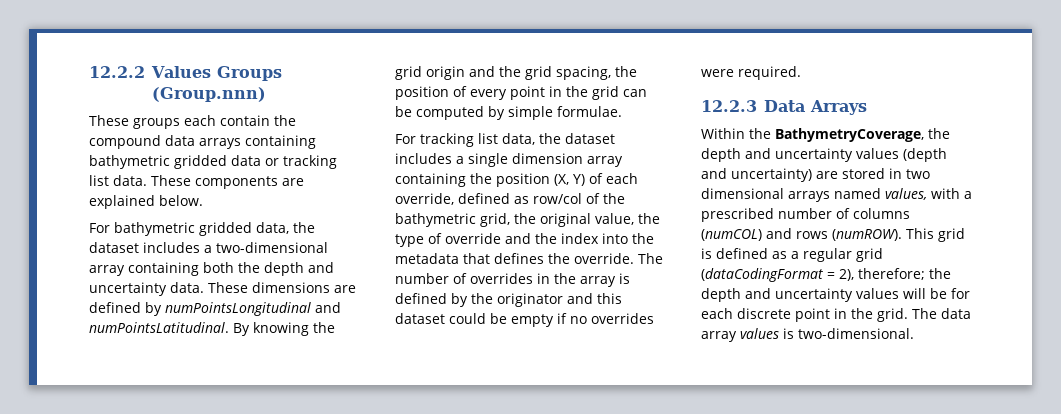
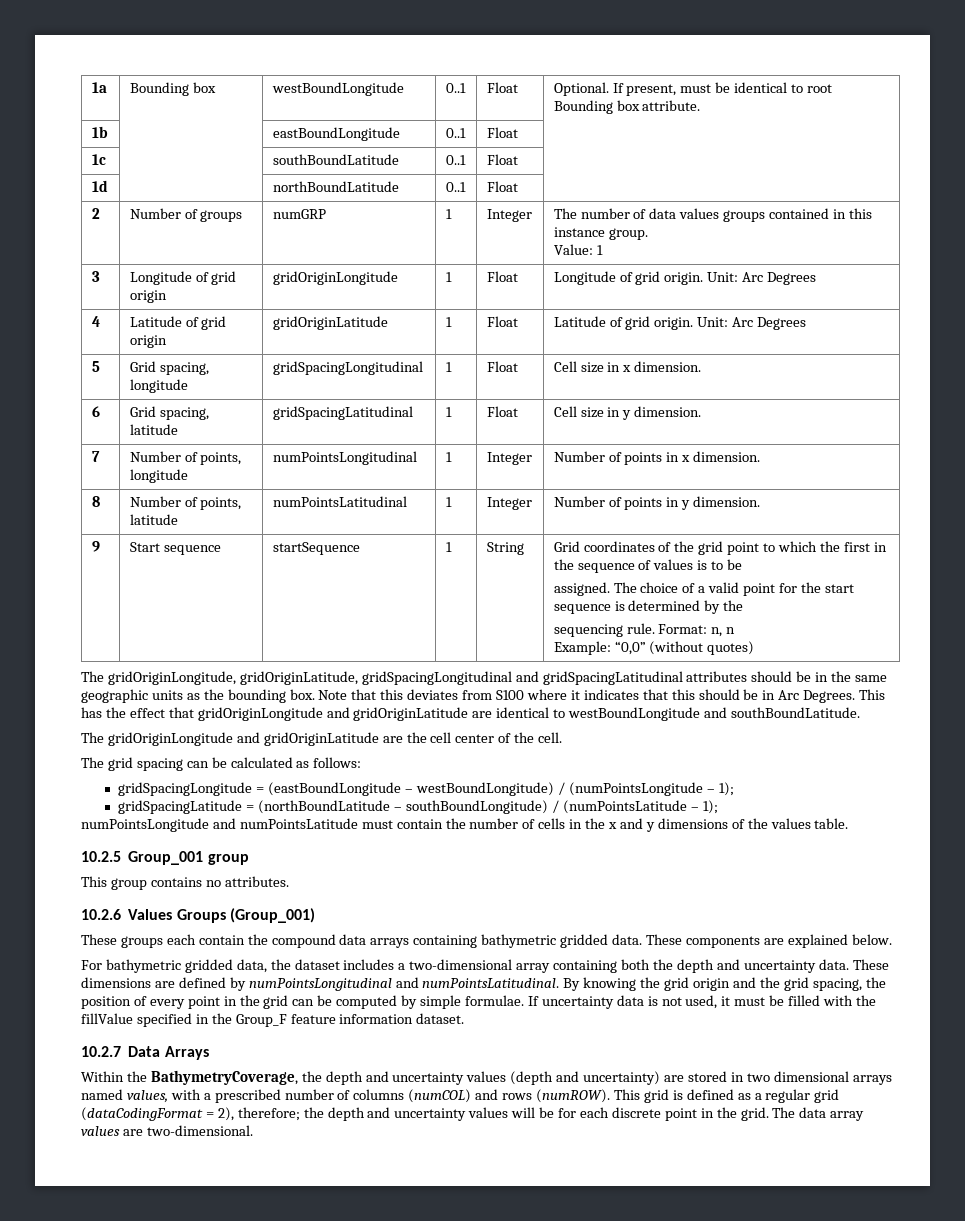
- 12.2.2 Values Groups (Group.nnn)
+ 1a | Bounding box | westBoundLongitude | 0..1 | Float | Optional. If present, must be identical to root Bounding box attribute.
+ 1b | | eastBoundLongitude | 0..1 | Float |
+ 1c | | southBoundLatitude | 0..1 | Float |
+ 1d | | northBoundLatitude | 0..1 | Float |
+ 2 | Number of groups | numGRP | 1 | Integer | The number of data values groups contained in this instance group.
+ Value: 1
+ 3 | Longitude of grid origin | gridOriginLongitude | 1 | Float | Longitude of grid origin. Unit: Arc Degrees
+ 4 | Latitude of grid origin | gridOriginLatitude | 1 | Float | Latitude of grid origin. Unit: Arc Degrees
+ 5 | Grid spacing, longitude | gridSpacingLongitudinal | 1 | Float | Cell size in x dimension.
+ 6 | Grid spacing, latitude | gridSpacingLatitudinal | 1 | Float | Cell size in y dimension.
+ 7 | Number of points, longitude | numPointsLongitudinal | 1 | Integer | Number of points in x dimension.
+ 8 | Number of points, latitude | numPointsLatitudinal | 1 | Integer | Number of points in y dimension.
+ 9 | Start sequence | startSequence | 1 | String | Grid coordinates of the grid point to which the first in the sequence of values is to be
+ assigned. The choice of a valid point for the start sequence is determined by the
+ sequencing rule. Format: n, n
+ Example: “0,0” (without quotes)
+ The gridOriginLongitude, gridOriginLatitude, gridSpacingLongitudinal and gridSpacingLatitudinal attributes should be in the same geographic units as the bounding box. Note that this deviates from S100 where it indicates that this should be in Arc Degrees. This has the effect that gridOriginLongitude and gridOriginLatitude are identical to westBoundLongitude and southBoundLatitude.
+ The gridOriginLongitude and gridOriginLatitude are the cell center of the cell.
+ The grid spacing can be calculated as follows:
+ gridSpacingLongitude = (eastBoundLongitude – westBoundLongitude) / (numPointsLongitude – 1);
+ gridSpacingLatitude = (northBoundLatitude – southBoundLongitude) / (numPointsLatitude – 1);
+ numPointsLongitude and numPointsLatitude must contain the number of cells in the x and y dimensions of the values table.
+ 10.2.5 Group_001 group
+ This group contains no attributes.
+ 10.2.6 Values Groups (Group_001)
- These groups each contain the compound data arrays containing bathymetric gridded data or tracking list data.
+ These groups each contain the compound data arrays containing bathymetric gridded data.
- By knowing the grid origin and the grid spacing, the position of every point in the grid can be computed by simple formulae.
- For tracking list data, the dataset includes a single dimension array containing the position (X, Y) of each override, defined as row/col of the bathymetric grid, the original value, the type of override and the index into the metadata that defines the override. The number of overrides in the array is defined by the originator and this dataset could be empty if no overrides were required.
- 12.2.3 Data Arrays
+ By knowing the grid origin and the grid spacing, the position of every point in the grid can be computed by simple formulae. If uncertainty data is not used, it must be filled with the fillValue specified in the Group_F feature information dataset.
+ 10.2.7 Data Arrays
- The data array values is two-dimensional.
+ The data array values are two-dimensional.

